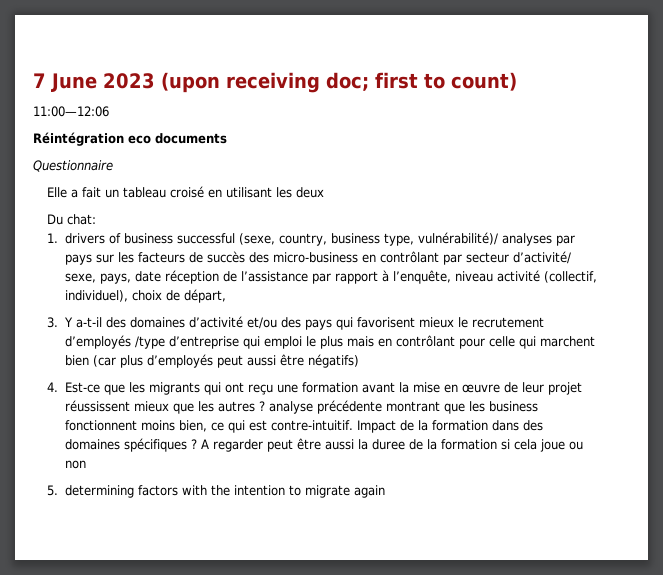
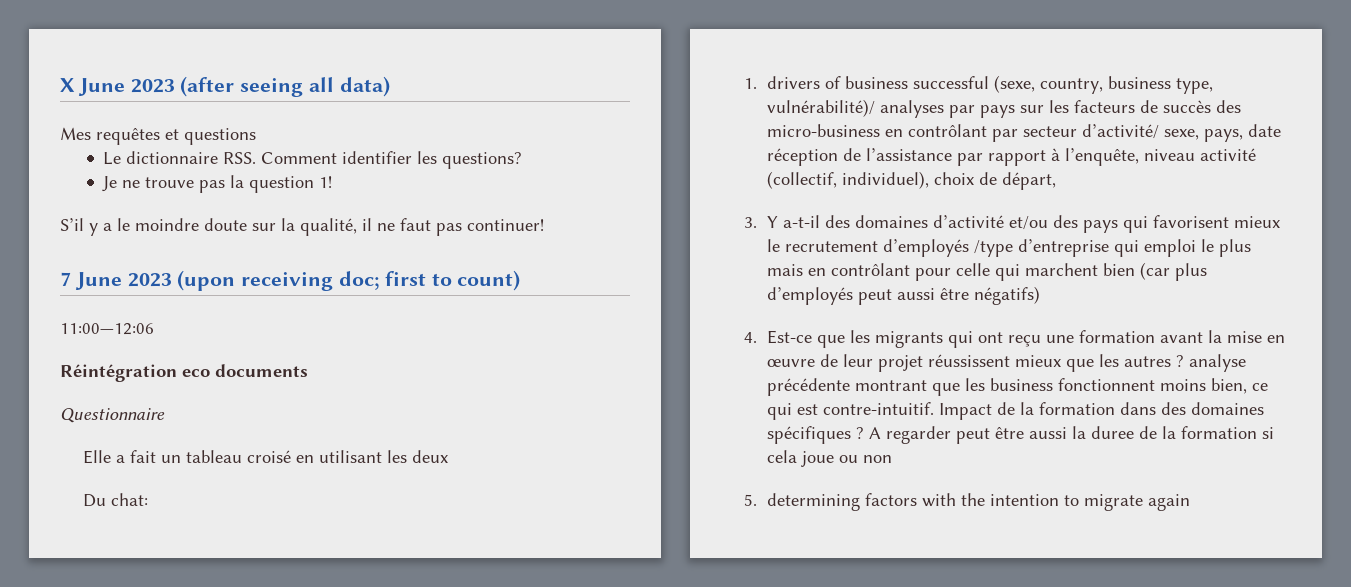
+ X June 2023 (after seeing all data)
+ Mes requêtes et questions
+ Le dictionnaire RSS. Comment identifier les questions?
+ Je ne trouve pas la question 1!
+ S’il y a le moindre doute sur la qualité, il ne faut pas continuer!

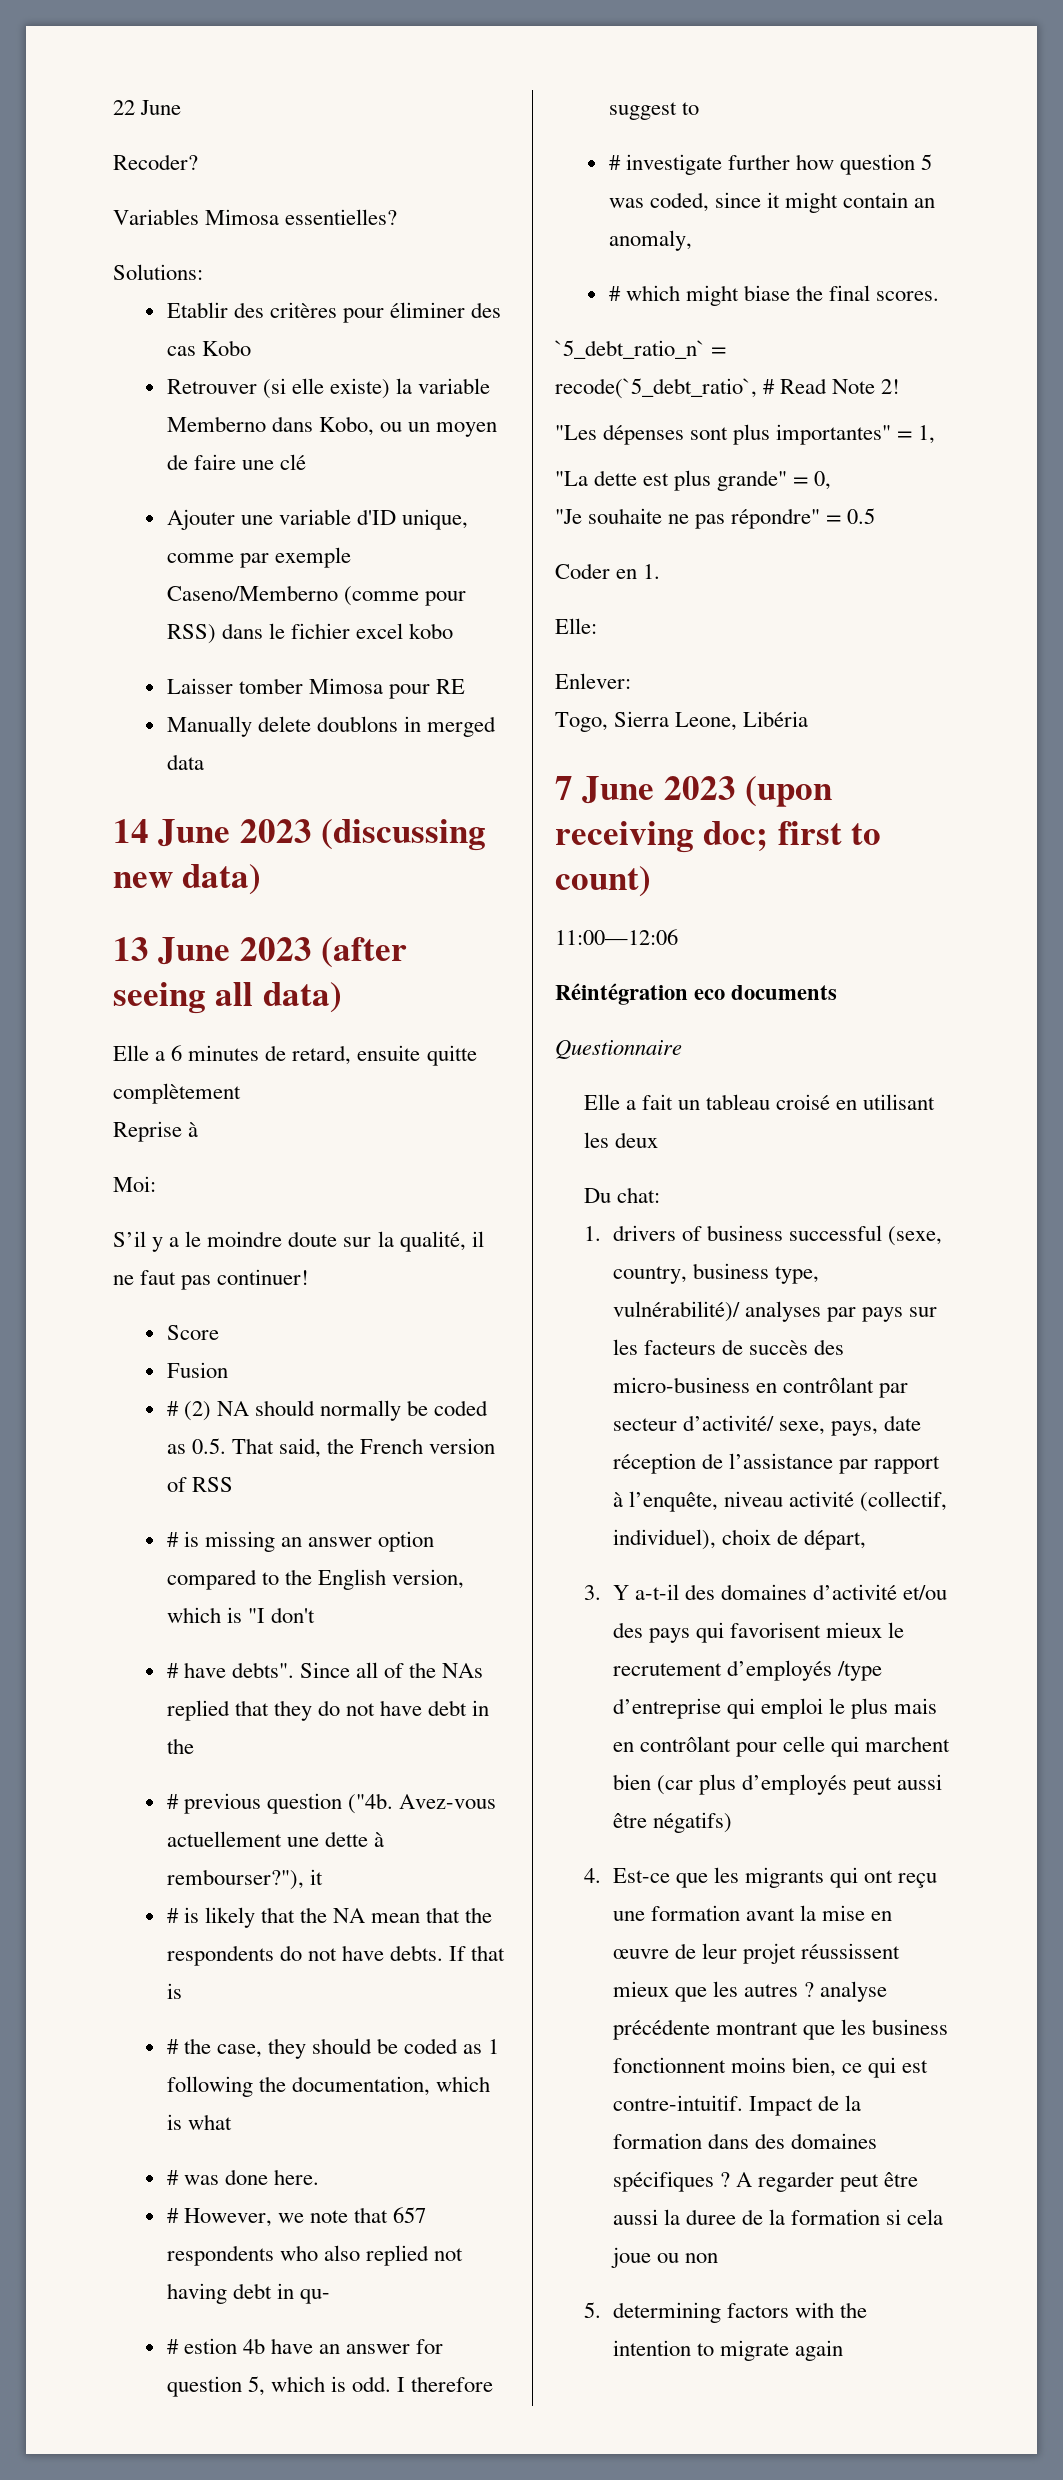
- X June 2023 (after seeing all data)
+ 22 June
+ Recoder?
+ Variables Mimosa essentielles?
+ Solutions:
+ Etablir des critères pour éliminer des cas Kobo
+ Retrouver (si elle existe) la variable Memberno dans Kobo, ou un moyen de faire une clé
+ Ajouter une variable d'ID unique, comme par exemple Caseno/Memberno (comme pour RSS) dans le fichier excel kobo
+ Laisser tomber Mimosa pour RE
+ Manually delete doublons in merged data
+ 14 June 2023 (discussing new data)
+ 13 June 2023 (after seeing all data)
- Mes requêtes et questions
- Le dictionnaire RSS. Comment identifier les questions?
- Je ne trouve pas la question 1!
+ Elle a 6 minutes de retard, ensuite quitte complètement
+ Reprise à
+ Moi:
+ Score
+ Fusion
+ # (2) NA should normally be coded as 0.5. That said, the French version of RSS
+ # is missing an answer option compared to the English version, which is "I don't
+ # have debts". Since all of the NAs replied that they do not have debt in the
+ # previous question ("4b. Avez-vous actuellement une dette à rembourser?"), it
+ # is likely that the NA mean that the respondents do not have debts. If that is
+ # the case, they should be coded as 1 following the documentation, which is what
+ # was done here.
+ # However, we note that 657 respondents who also replied not having debt in qu-
+ # estion 4b have an answer for question 5, which is odd. I therefore suggest to
+ # investigate further how question 5 was coded, since it might contain an anomaly,
+ # which might biase the final scores.
+ `5_debt_ratio_n` =
+ recode(`5_debt_ratio`, # Read Note 2!
+ "Les dépenses sont plus importantes" = 1,
+ "La dette est plus grande" = 0,
+ "Je souhaite ne pas répondre" = 0.5
+ Coder en 1.
+ Elle:
+ Enlever:
+ Togo, Sierra Leone, Libéria

